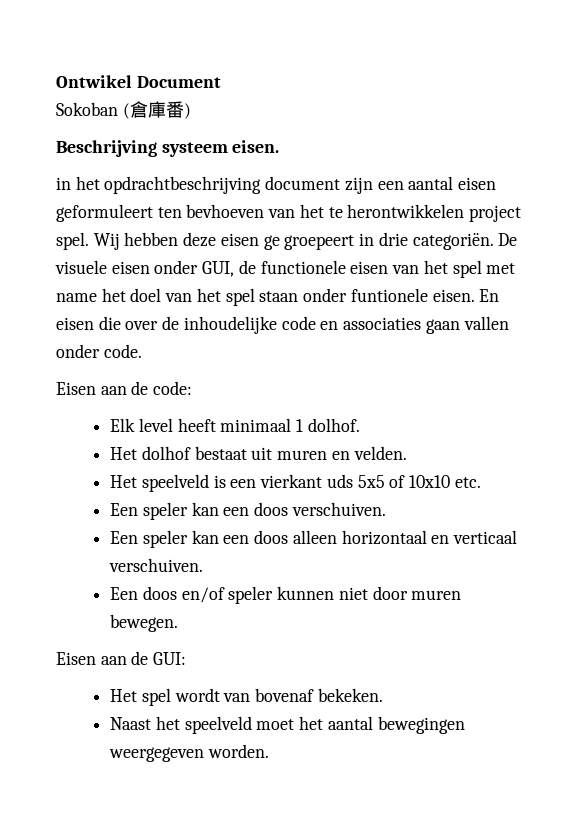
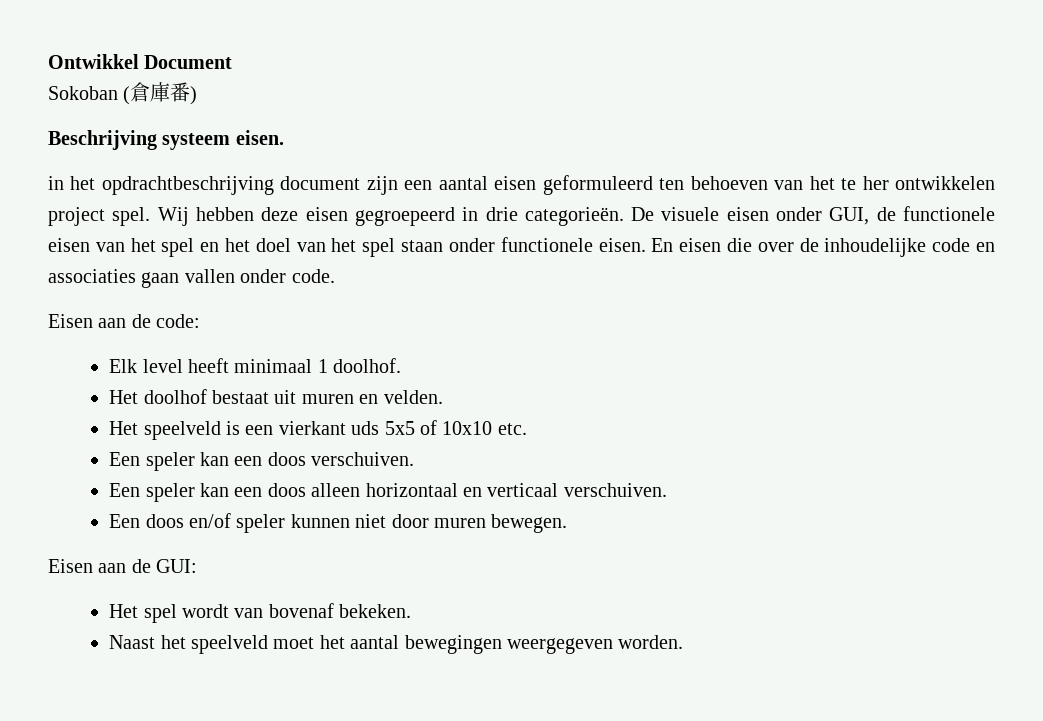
- Ontwikel Document
+ Ontwikkel Document
- in het opdrachtbeschrijving document zijn een aantal eisen geformuleert ten bevhoeven van het te herontwikkelen project spel.
+ in het opdrachtbeschrijving document zijn een aantal eisen geformuleerd ten behoeven van het te her ontwikkelen project spel.
- Wij hebben deze eisen ge groepeert in drie categoriën.
+ Wij hebben deze eisen gegroepeerd in drie categorieën.
- De visuele eisen onder GUI, de functionele eisen van het spel met name het doel van het spel staan onder funtionele eisen.
+ De visuele eisen onder GUI, de functionele eisen van het spel en het doel van het spel staan onder functionele eisen.
- Elk level heeft minimaal 1 dolhof.
- Het dolhof bestaat uit muren en velden.
+ Elk level heeft minimaal 1 doolhof.
+ Het doolhof bestaat uit muren en velden.

